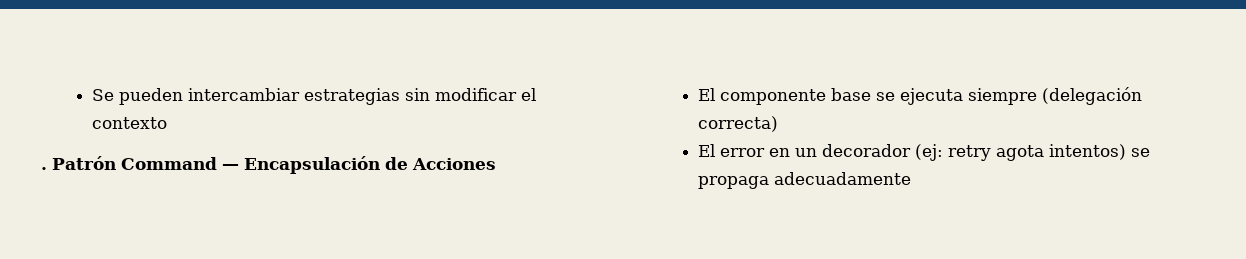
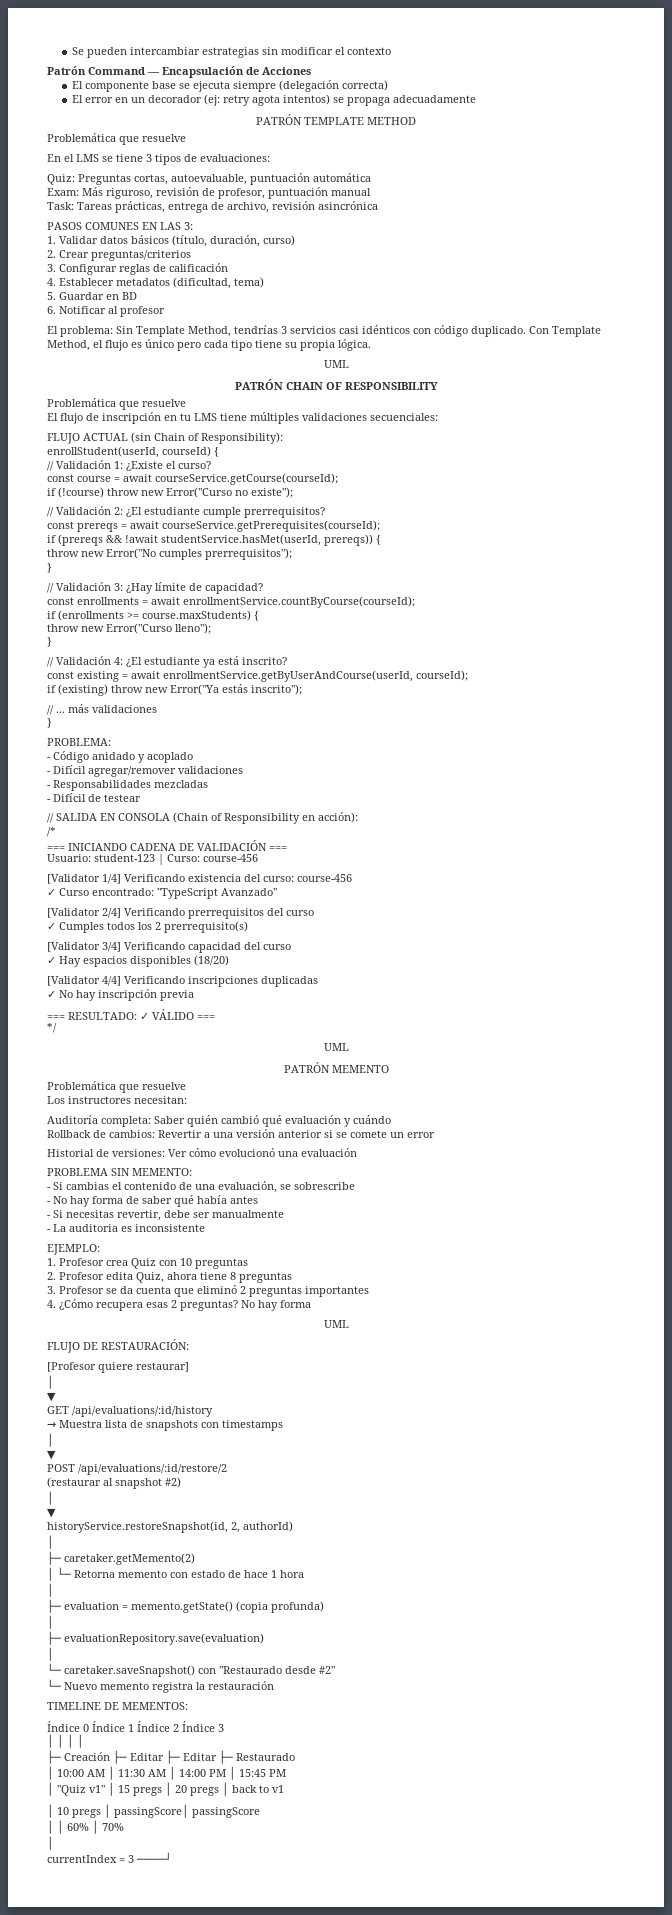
- .
+ PATRÓN TEMPLATE METHOD
+ Problemática que resuelve
+ En el LMS se tiene 3 tipos de evaluaciones:
+ Quiz: Preguntas cortas, autoevaluable, puntuación automática
+ Exam: Más riguroso, revisión de profesor, puntuación manual
+ Task: Tareas prácticas, entrega de archivo, revisión asincrónica
+ PASOS COMUNES EN LAS 3:
+ 1. Validar datos básicos (título, duración, curso)
+ 2. Crear preguntas/criterios
+ 3. Configurar reglas de calificación
+ 4. Establecer metadatos (dificultad, tema)
+ 5. Guardar en BD
+ 6. Notificar al profesor
+ El problema: Sin Template Method, tendrías 3 servicios casi idénticos con código duplicado. Con Template Method, el flujo es único pero cada tipo tiene su propia lógica.
+ UML
+ PATRÓN CHAIN OF RESPONSIBILITY
+ Problemática que resuelve
+ El flujo de inscripción en tu LMS tiene múltiples validaciones secuenciales:
+ FLUJO ACTUAL (sin Chain of Responsibility):
+ enrollStudent(userId, courseId) {
+ // Validación 1: ¿Existe el curso?
+ const course = await courseService.getCourse(courseId);
+ if (!course) throw new Error("Curso no existe");
+ // Validación 2: ¿El estudiante cumple prerrequisitos?
+ const prereqs = await courseService.getPrerequisites(courseId);
+ if (prereqs && !await studentService.hasMet(userId, prereqs)) {
+ throw new Error("No cumples prerrequisitos");
+ }
+ // Validación 3: ¿Hay límite de capacidad?
+ const enrollments = await enrollmentService.countByCourse(courseId);
+ if (enrollments >= course.maxStudents) {
+ throw new Error("Curso lleno");
+ }
+ // Validación 4: ¿El estudiante ya está inscrito?
+ const existing = await enrollmentService.getByUserAndCourse(userId, courseId);
+ if (existing) throw new Error("Ya estás inscrito");
+ // ... más validaciones
+ }
+ PROBLEMA:
+ - Código anidado y acoplado
+ - Difícil agregar/remover validaciones
+ - Responsabilidades mezcladas
+ - Difícil de testear
+ // SALIDA EN CONSOLA (Chain of Responsibility en acción):
+ /*
+ === INICIANDO CADENA DE VALIDACIÓN ===
+ Usuario: student-123 | Curso: course-456
+ [Validator 1/4] Verificando existencia del curso: course-456
+ ✓ Curso encontrado: "TypeScript Avanzado"
+ [Validator 2/4] Verificando prerrequisitos del curso
+ ✓ Cumples todos los 2 prerrequisito(s)
+ [Validator 3/4] Verificando capacidad del curso
+ ✓ Hay espacios disponibles (18/20)
+ [Validator 4/4] Verificando inscripciones duplicadas
+ ✓ No hay inscripción previa
+ === RESULTADO: ✓ VÁLIDO ===
+ */
+ UML
+ PATRÓN MEMENTO
+ Problemática que resuelve
+ Los instructores necesitan:
+ Auditoría completa: Saber quién cambió qué evaluación y cuándo
+ Rollback de cambios: Revertir a una versión anterior si se comete un error
+ Historial de versiones: Ver cómo evolucionó una evaluación
+ PROBLEMA SIN MEMENTO:
+ - Si cambias el contenido de una evaluación, se sobrescribe
+ - No hay forma de saber qué había antes
+ - Si necesitas revertir, debe ser manualmente
+ - La auditoria es inconsistente
+ EJEMPLO:
+ 1. Profesor crea Quiz con 10 preguntas
+ 2. Profesor edita Quiz, ahora tiene 8 preguntas
+ 3. Profesor se da cuenta que eliminó 2 preguntas importantes
+ 4. ¿Cómo recupera esas 2 preguntas? No hay forma
+ UML
+ FLUJO DE RESTAURACIÓN:
+ [Profesor quiere restaurar]
+ │
+ ▼
+ GET /api/evaluations/:id/history
+ → Muestra lista de snapshots con timestamps
+ │
+ ▼
+ POST /api/evaluations/:id/restore/2
+ (restaurar al snapshot #2)
+ │
+ ▼
+ historyService.restoreSnapshot(id, 2, authorId)
+ │
+ ├─ caretaker.getMemento(2)
+ │ └─ Retorna memento con estado de hace 1 hora
+ │
+ ├─ evaluation = memento.getState() (copia profunda)
+ │
+ ├─ evaluationRepository.save(evaluation)
+ │
+ └─ caretaker.saveSnapshot() con "Restaurado desde #2"
+ └─ Nuevo memento registra la restauración
+ TIMELINE DE MEMENTOS:
+ Índice 0 Índice 1 Índice 2 Índice 3
+ │ │ │ │
+ ├─ Creación ├─ Editar ├─ Editar ├─ Restaurado
+ │ 10:00 AM │ 11:30 AM │ 14:00 PM │ 15:45 PM
+ │ "Quiz v1" │ 15 pregs │ 20 pregs │ back to v1
+ │ 10 pregs │ passingScore│ passingScore
+ │ │ 60% │ 70%
+ │
+ currentIndex = 3 ────┘

